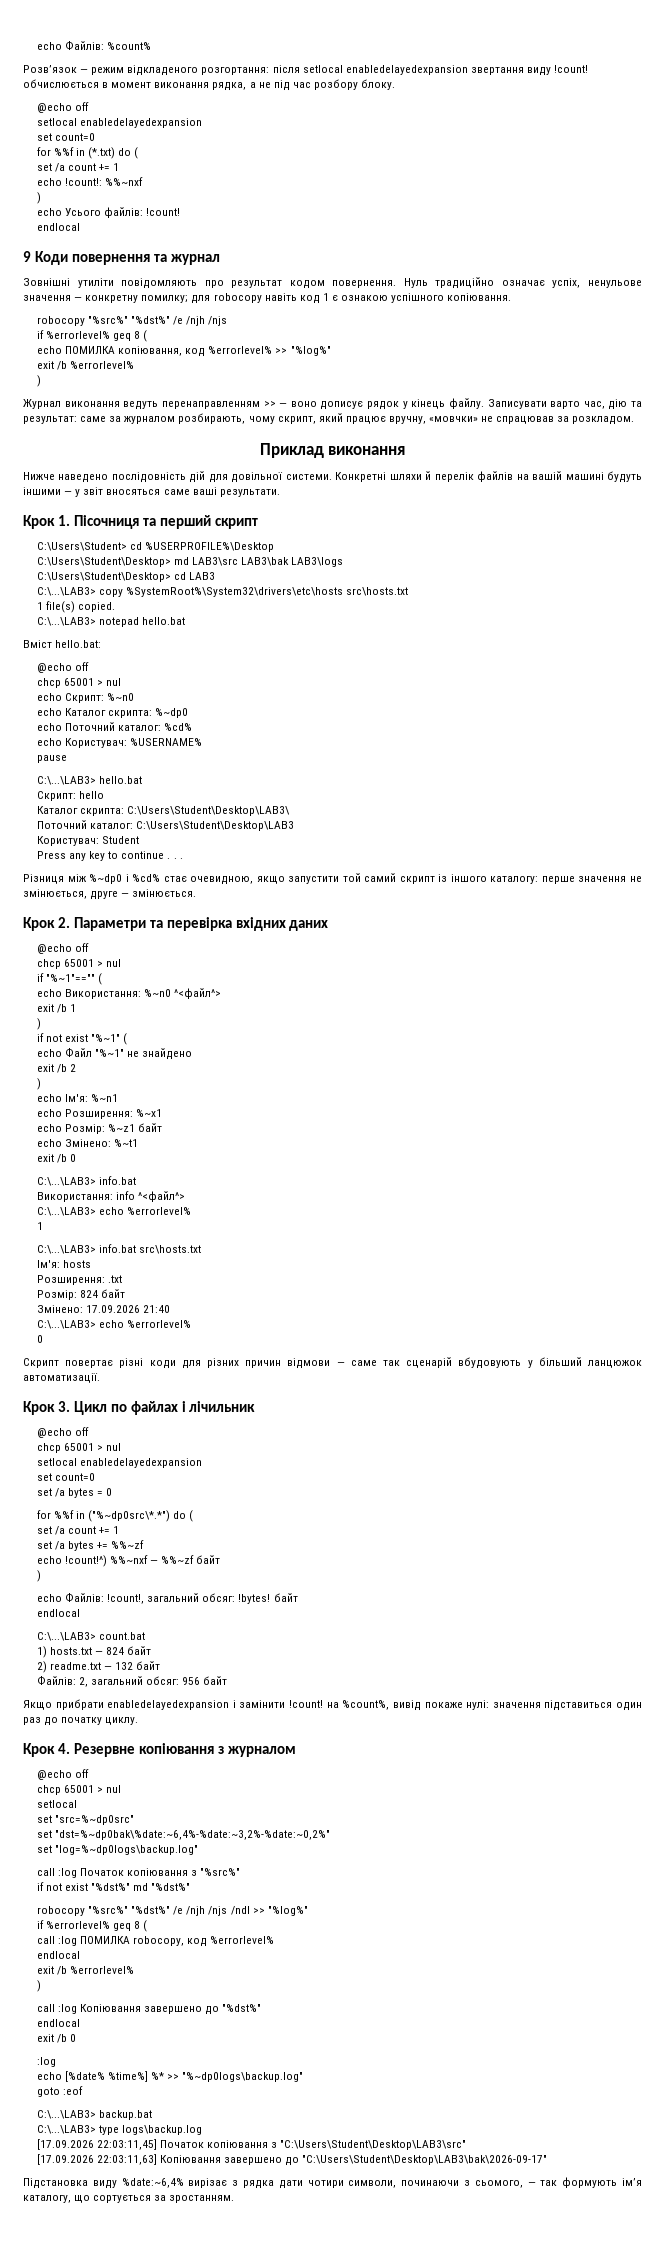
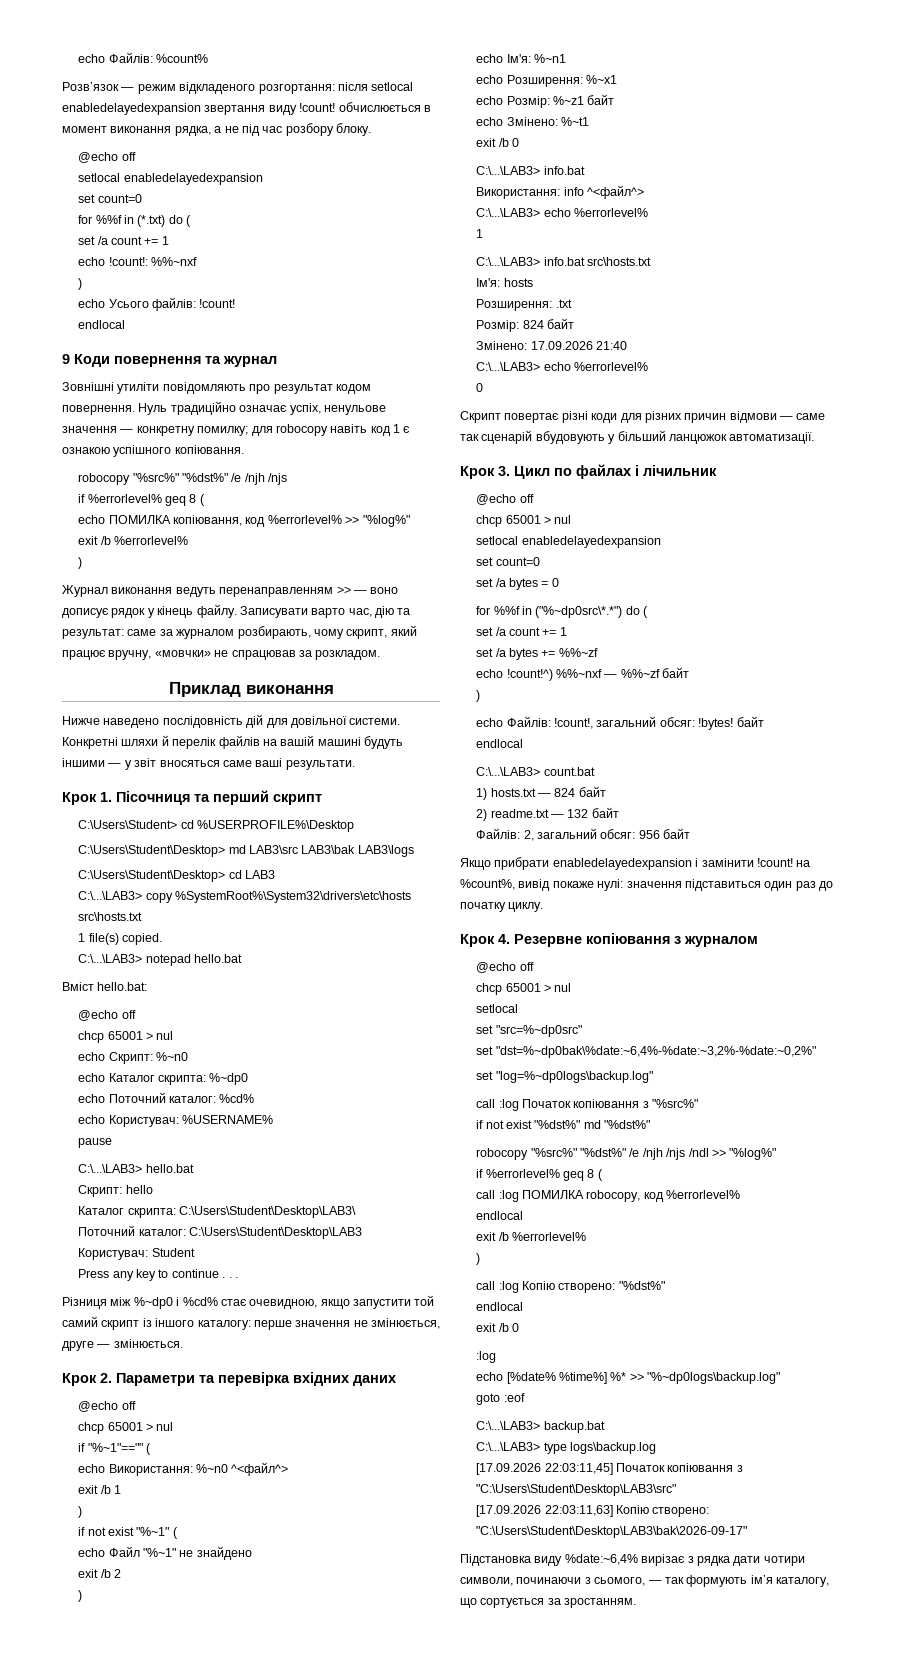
- call :log Копіювання завершено до "%dst%"
+ call :log Копію створено: "%dst%"
- [17.09.2026 22:03:11,63] Копіювання завершено до "C:\Users\Student\Desktop\LAB3\bak\2026-09-17"
+ [17.09.2026 22:03:11,63] Копію створено: "C:\Users\Student\Desktop\LAB3\bak\2026-09-17"

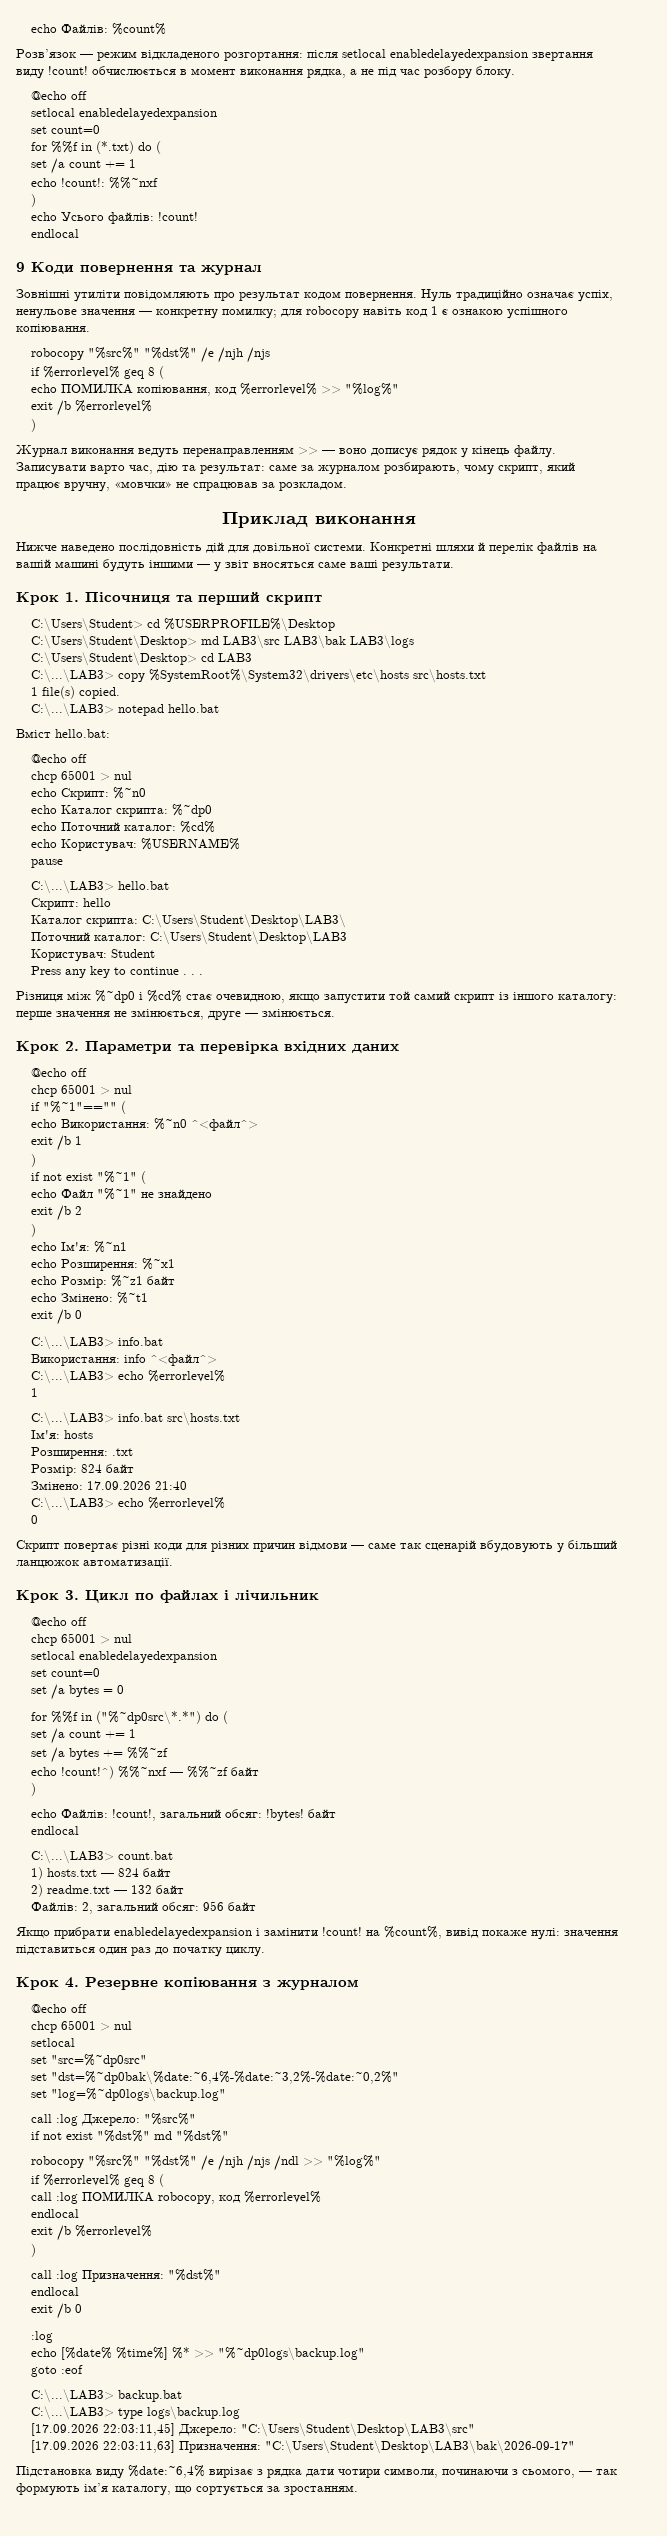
- call :log Початок копіювання з "%src%"
+ call :log Джерело: "%src%"
- call :log Копію створено: "%dst%"
+ call :log Призначення: "%dst%"
- [17.09.2026 22:03:11,45] Початок копіювання з "C:\Users\Student\Desktop\LAB3\src"
+ [17.09.2026 22:03:11,45] Джерело: "C:\Users\Student\Desktop\LAB3\src"
- [17.09.2026 22:03:11,63] Копію створено: "C:\Users\Student\Desktop\LAB3\bak\2026-09-17"
+ [17.09.2026 22:03:11,63] Призначення: "C:\Users\Student\Desktop\LAB3\bak\2026-09-17"

